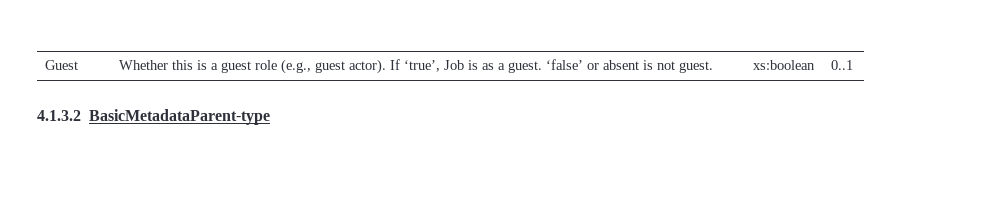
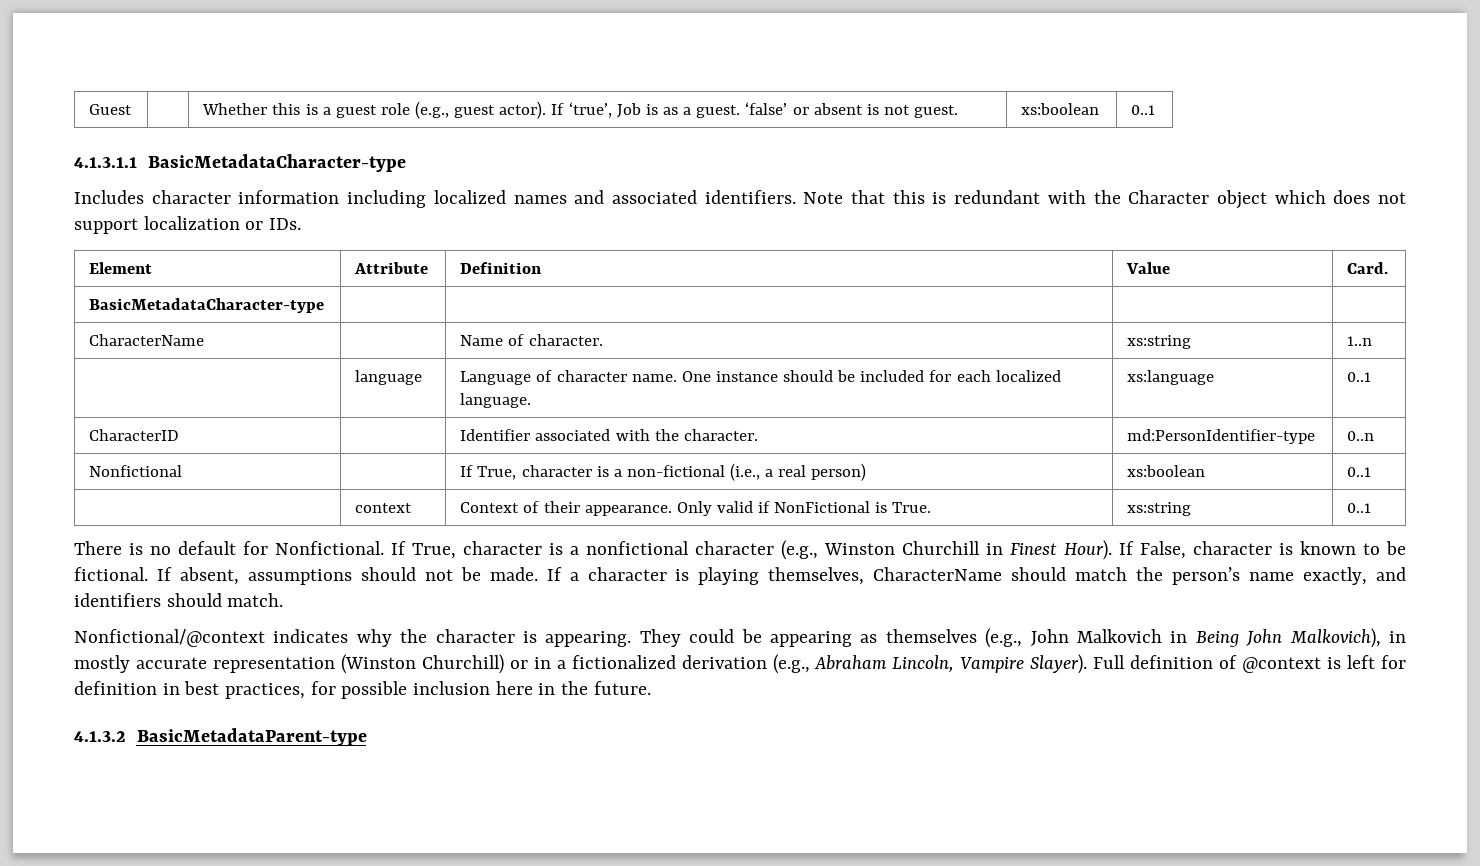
+ 4.1.3.1.1 BasicMetadataCharacter-type
+ Includes character information including localized names and associated identifiers. Note that this is redundant with the Character object which does not support localization or IDs.
+ Element | Attribute | Definition | Value | Card.
+ BasicMetadataCharacter-type | | | |
+ CharacterName | | Name of character. | xs:string | 1..n
+ | language | Language of character name. One instance should be included for each localized language. | xs:language | 0..1
+ CharacterID | | Identifier associated with the character. | md:PersonIdentifier-type | 0..n
+ Nonfictional | | If True, character is a non-fictional (i.e., a real person) | xs:boolean | 0..1
+ | context | Context of their appearance. Only valid if NonFictional is True. | xs:string | 0..1
+ There is no default for Nonfictional. If True, character is a nonfictional character (e.g., Winston Churchill in Finest Hour). If False, character is known to be fictional. If absent, assumptions should not be made. If a character is playing themselves, CharacterName should match the person’s name exactly, and identifiers should match.
+ Nonfictional/@context indicates why the character is appearing. They could be appearing as themselves (e.g., John Malkovich in Being John Malkovich), in mostly accurate representation (Winston Churchill) or in a fictionalized derivation (e.g., Abraham Lincoln, Vampire Slayer). Full definition of @context is left for definition in best practices, for possible inclusion here in the future.

